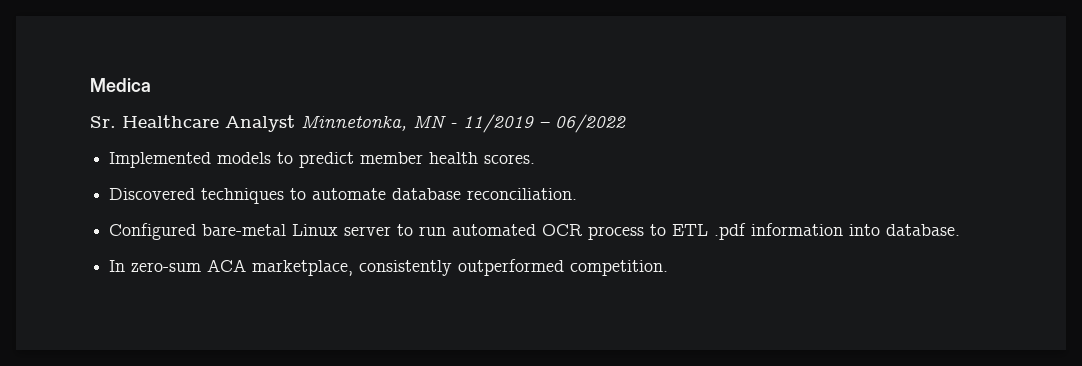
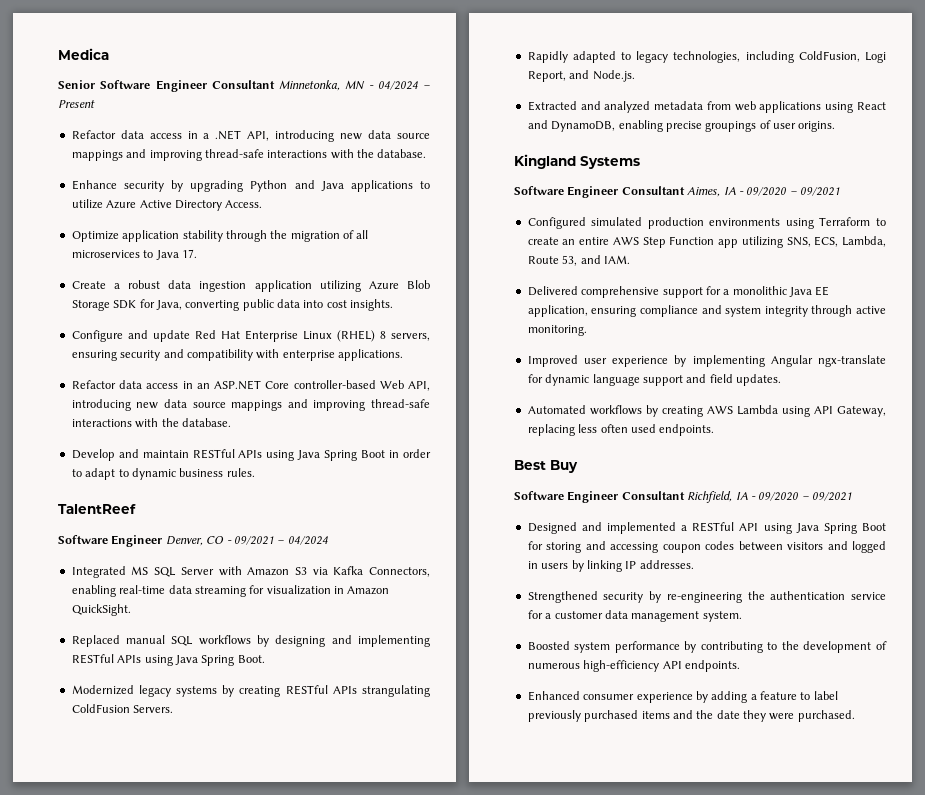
- Sr. Healthcare Analyst Minnetonka, MN - 11/2019 – 06/2022
- Implemented models to predict member health scores.
- Discovered techniques to automate database reconciliation.
- Configured bare-metal Linux server to run automated OCR process to ETL .pdf information into database.
- In zero-sum ACA marketplace, consistently outperformed competition.
+ Senior Software Engineer Consultant Minnetonka, MN - 04/2024 – Present
+ Refactor data access in a .NET API, introducing new data source mappings and improving thread-safe interactions with the database.
+ Enhance security by upgrading Python and Java applications to utilize Azure Active Directory Access.
+ Optimize application stability through the migration of all microservices to Java 17.
+ Create a robust data ingestion application utilizing Azure Blob Storage SDK for Java, converting public data into cost insights.
+ Configure and update Red Hat Enterprise Linux (RHEL) 8 servers, ensuring security and compatibility with enterprise applications.
+ Refactor data access in an ASP.NET Core controller-based Web API, introducing new data source mappings and improving thread-safe interactions with the database.
+ Develop and maintain RESTful APIs using Java Spring Boot in order to adapt to dynamic business rules.
+ TalentReef
+ Software Engineer Denver, CO - 09/2021 – 04/2024
+ Integrated MS SQL Server with Amazon S3 via Kafka Connectors, enabling real-time data streaming for visualization in Amazon QuickSight.
+ Replaced manual SQL workflows by designing and implementing RESTful APIs using Java Spring Boot.
+ Modernized legacy systems by creating RESTful APIs strangulating ColdFusion Servers.
+ Rapidly adapted to legacy technologies, including ColdFusion, Logi Report, and Node.js.
+ Extracted and analyzed metadata from web applications using React and DynamoDB, enabling precise groupings of user origins.
+ Kingland Systems
+ Software Engineer Consultant Aimes, IA - 09/2020 – 09/2021
+ Configured simulated production environments using Terraform to create an entire AWS Step Function app utilizing SNS, ECS, Lambda, Route 53, and IAM.
+ Delivered comprehensive support for a monolithic Java EE application, ensuring compliance and system integrity through active monitoring.
+ Improved user experience by implementing Angular ngx-translate for dynamic language support and field updates.
+ Automated workflows by creating AWS Lambda using API Gateway, replacing less often used endpoints.
+ Best Buy
+ Software Engineer Consultant Richfield, IA - 09/2020 – 09/2021
+ Designed and implemented a RESTful API using Java Spring Boot for storing and accessing coupon codes between visitors and logged in users by linking IP addresses.
+ Strengthened security by re-engineering the authentication service for a customer data management system.
+ Boosted system performance by contributing to the development of numerous high-efficiency API endpoints.
+ Enhanced consumer experience by adding a feature to label previously purchased items and the date they were purchased.

